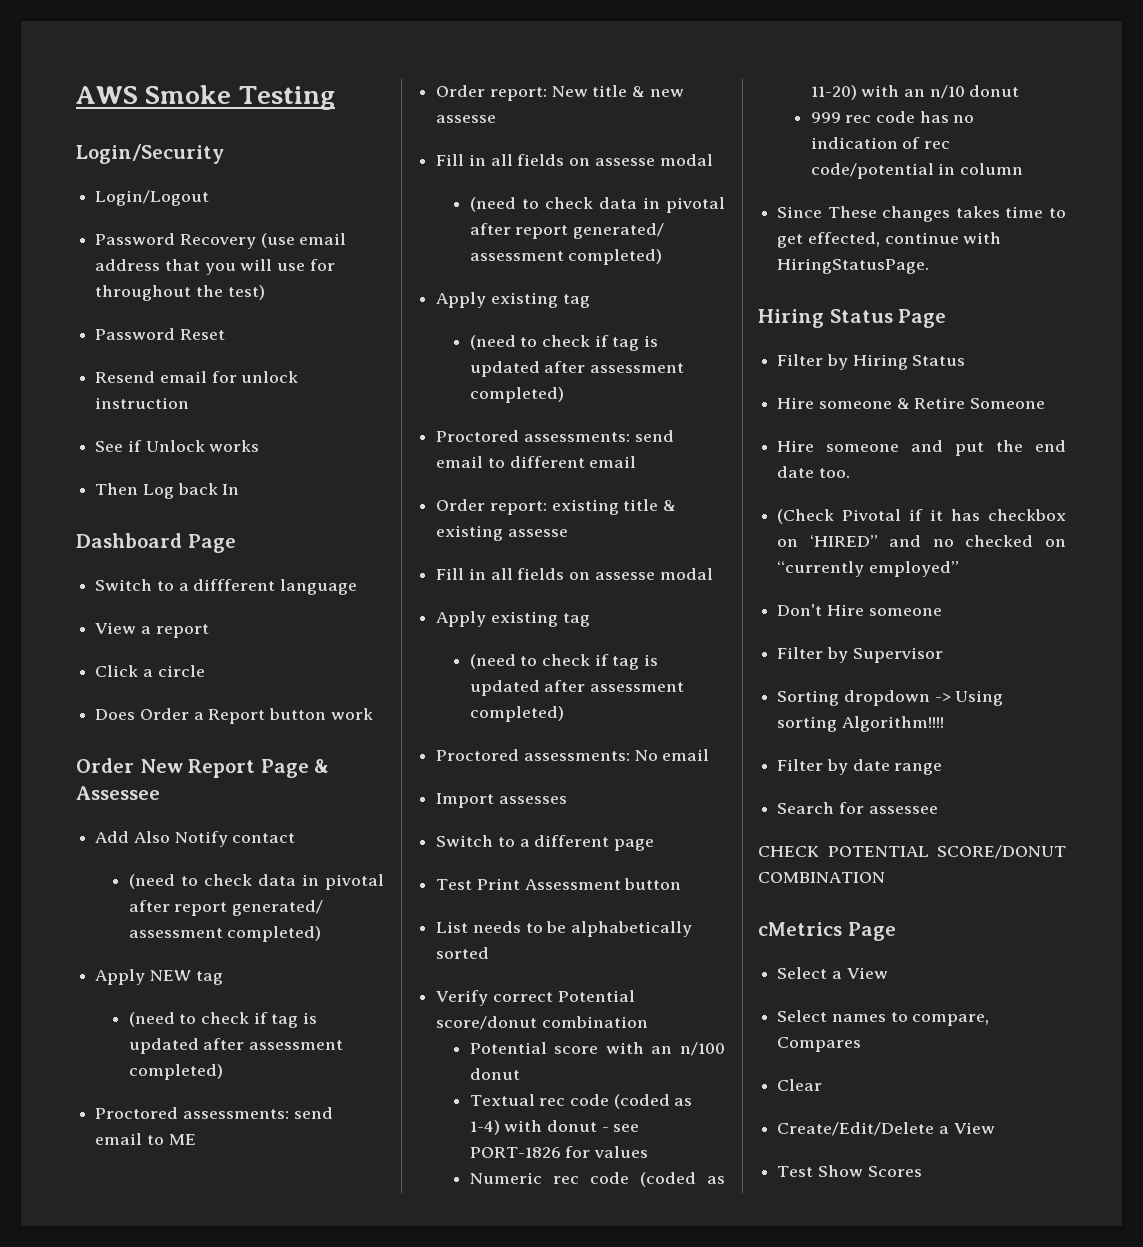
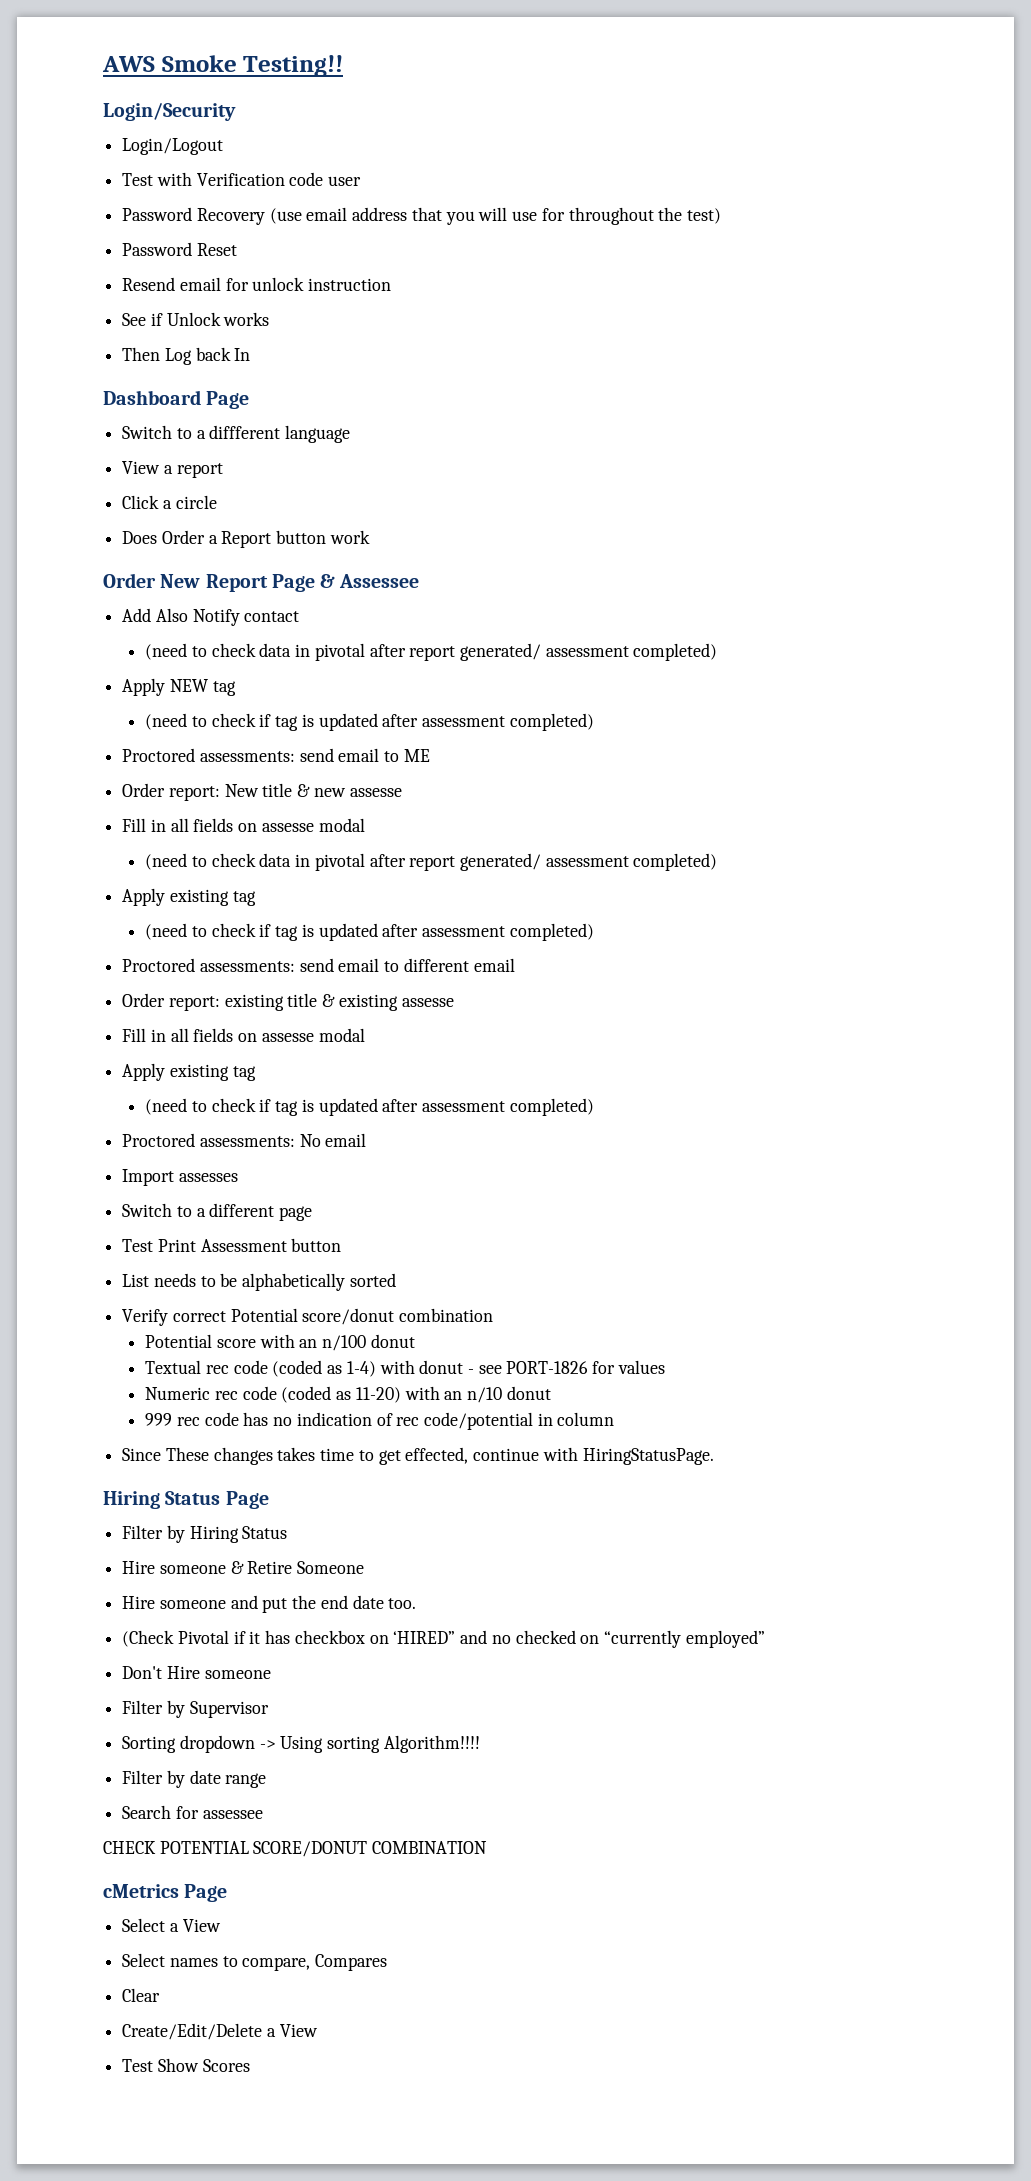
- AWS Smoke Testing
+ AWS Smoke Testing!!
+ Test with Verification code user

